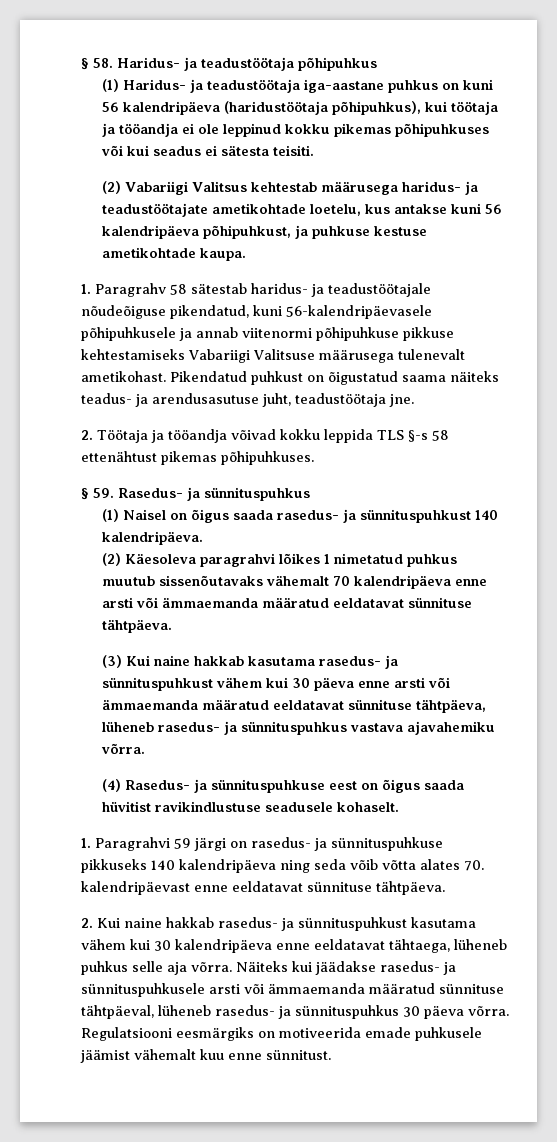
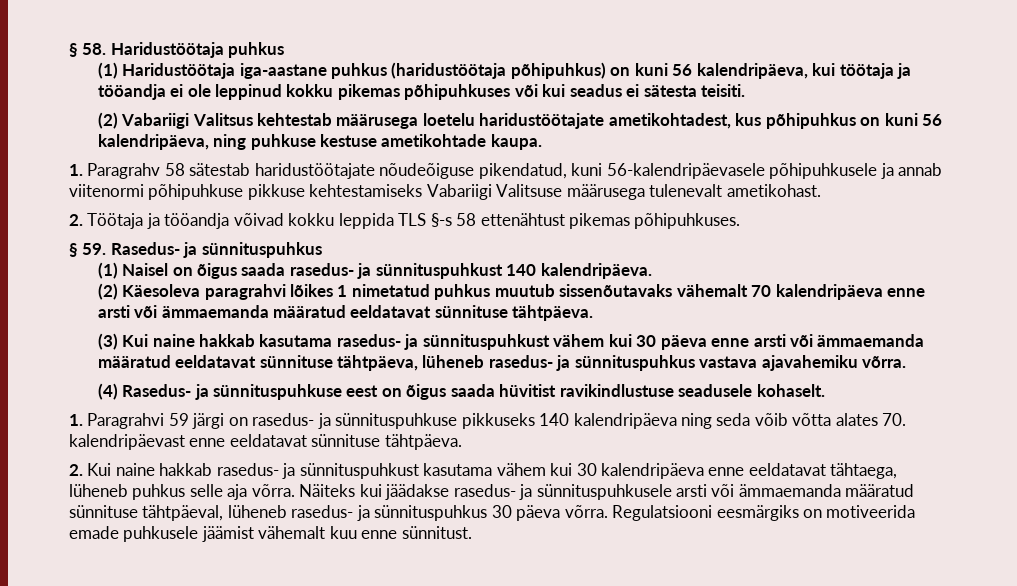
- § 58. Haridus- ja teadustöötaja põhipuhkus
- (1) Haridus- ja teadustöötaja iga-aastane puhkus on kuni 56 kalendripäeva (haridustöötaja põhipuhkus), kui töötaja ja tööandja ei ole leppinud kokku pikemas põhipuhkuses või kui seadus ei sätesta teisiti.
+ § 58. Haridustöötaja puhkus
+ (1) Haridustöötaja iga-aastane puhkus (haridustöötaja põhipuhkus) on kuni 56 kalendripäeva, kui töötaja ja tööandja ei ole leppinud kokku pikemas põhipuhkuses või kui seadus ei sätesta teisiti.
- (2) Vabariigi Valitsus kehtestab määrusega haridus- ja teadustöötajate ametikohtade loetelu, kus antakse kuni 56 kalendripäeva põhipuhkust, ja puhkuse kestuse ametikohtade kaupa.
+ (2) Vabariigi Valitsus kehtestab määrusega loetelu haridustöötajate ametikohtadest, kus põhipuhkus on kuni 56 kalendripäeva, ning puhkuse kestuse ametikohtade kaupa.
- 1. Paragrahv 58 sätestab haridus- ja teadustöötajale nõudeõiguse pikendatud, kuni 56-kalendripäevasele põhipuhkusele ja annab viitenormi põhipuhkuse pikkuse kehtestamiseks Vabariigi Valitsuse määrusega tulenevalt ametikohast. Pikendatud puhkust on õigustatud saama näiteks teadus- ja arendusasutuse juht, teadustöötaja jne.
+ 1. Paragrahv 58 sätestab haridustöötajate nõudeõiguse pikendatud, kuni 56-kalendripäevasele põhipuhkusele ja annab viitenormi põhipuhkuse pikkuse kehtestamiseks Vabariigi Valitsuse määrusega tulenevalt ametikohast.

